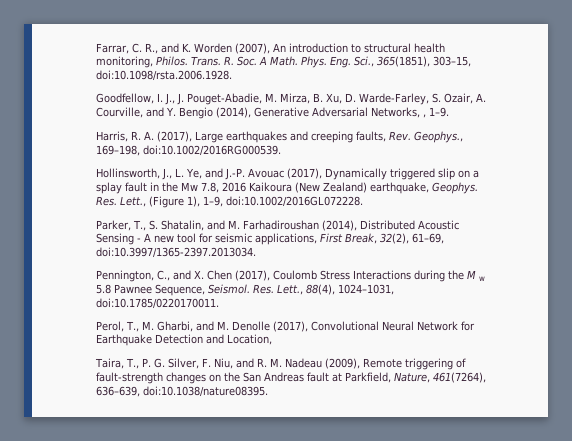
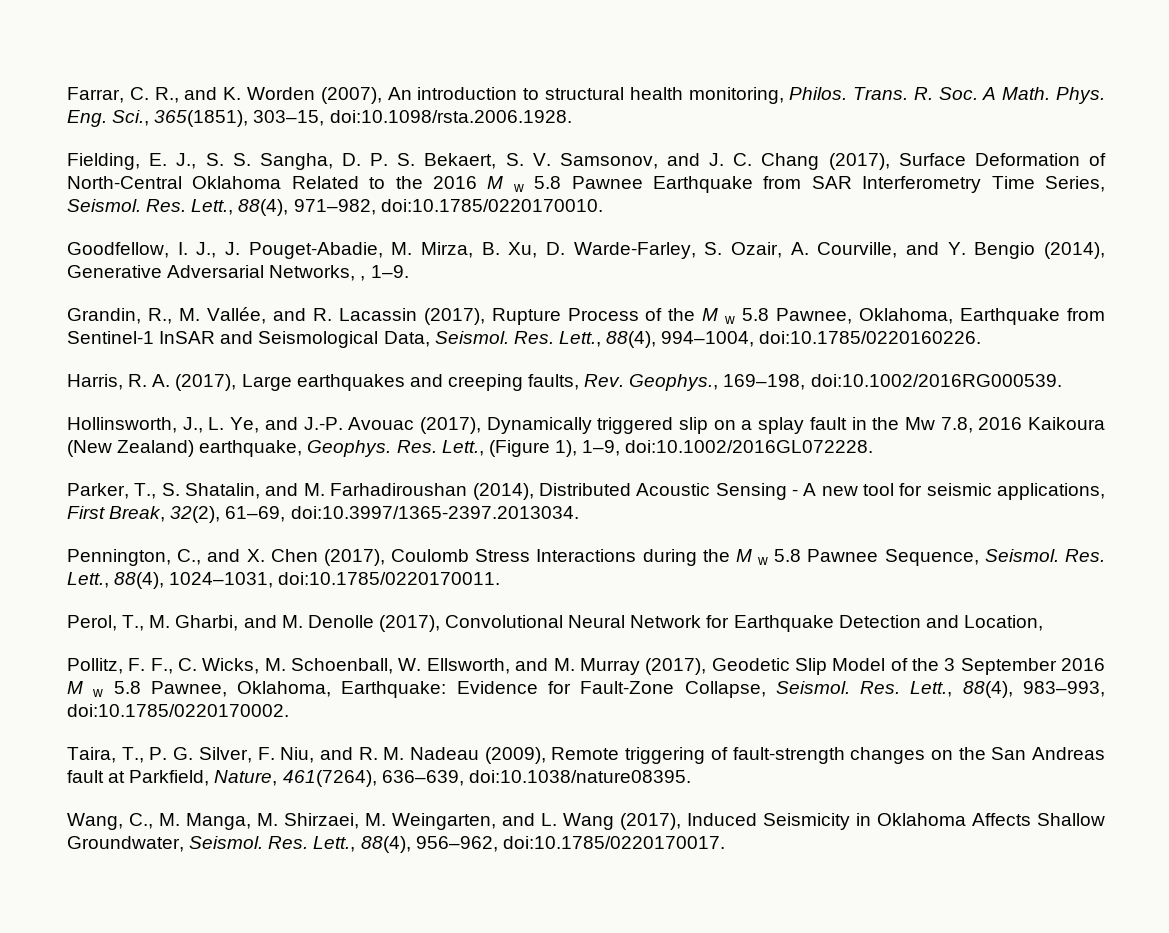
+ Fielding, E. J., S. S. Sangha, D. P. S. Bekaert, S. V. Samsonov, and J. C. Chang (2017), Surface Deformation of North‐Central Oklahoma Related to the 2016 M w 5.8 Pawnee Earthquake from SAR Interferometry Time Series, Seismol. Res. Lett., 88(4), 971–982, doi:10.1785/0220170010.
+ Grandin, R., M. Vallée, and R. Lacassin (2017), Rupture Process of the M w 5.8 Pawnee, Oklahoma, Earthquake from Sentinel‐1 InSAR and Seismological Data, Seismol. Res. Lett., 88(4), 994–1004, doi:10.1785/0220160226.
+ Pollitz, F. F., C. Wicks, M. Schoenball, W. Ellsworth, and M. Murray (2017), Geodetic Slip Model of the 3 September 2016 M w 5.8 Pawnee, Oklahoma, Earthquake: Evidence for Fault‐Zone Collapse, Seismol. Res. Lett., 88(4), 983–993, doi:10.1785/0220170002.
+ Wang, C., M. Manga, M. Shirzaei, M. Weingarten, and L. Wang (2017), Induced Seismicity in Oklahoma Affects Shallow Groundwater, Seismol. Res. Lett., 88(4), 956–962, doi:10.1785/0220170017.

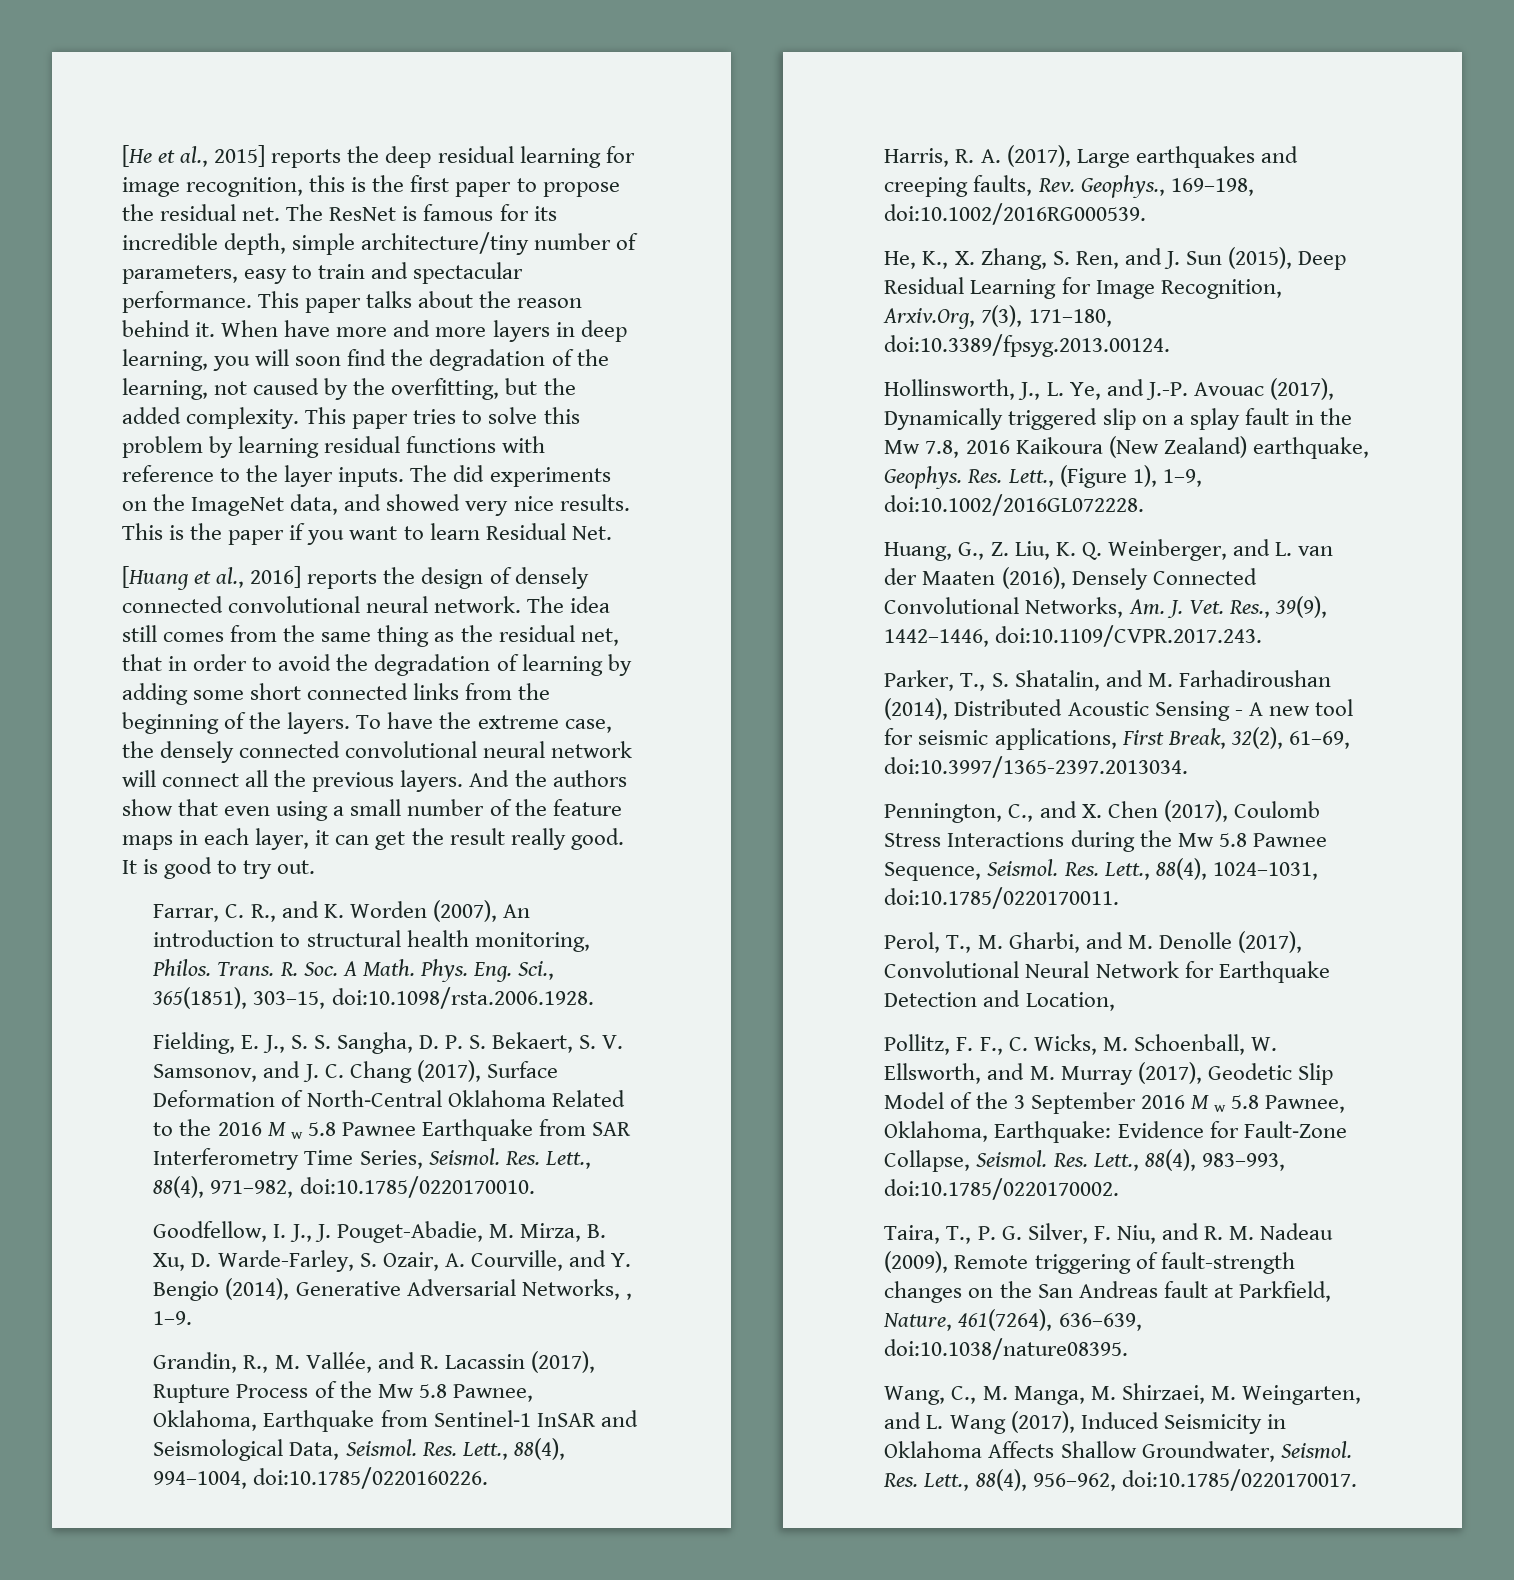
+ [He et al., 2015] reports the deep residual learning for image recognition, this is the first paper to propose the residual net. The ResNet is famous for its incredible depth, simple architecture/tiny number of parameters, easy to train and spectacular performance. This paper talks about the reason behind it. When have more and more layers in deep learning, you will soon find the degradation of the learning, not caused by the overfitting, but the added complexity. This paper tries to solve this problem by learning residual functions with reference to the layer inputs. The did experiments on the ImageNet data, and showed very nice results. This is the paper if you want to learn Residual Net.
+ [Huang et al., 2016] reports the design of densely connected convolutional neural network. The idea still comes from the same thing as the residual net, that in order to avoid the degradation of learning by adding some short connected links from the beginning of the layers. To have the extreme case, the densely connected convolutional neural network will connect all the previous layers. And the authors show that even using a small number of the feature maps in each layer, it can get the result really good. It is good to try out.
- Grandin, R., M. Vallée, and R. Lacassin (2017), Rupture Process of the M w 5.8 Pawnee, Oklahoma, Earthquake from Sentinel‐1 InSAR and Seismological Data, Seismol.
+ Grandin, R., M. Vallée, and R. Lacassin (2017), Rupture Process of the Mw 5.8 Pawnee, Oklahoma, Earthquake from Sentinel‐1 InSAR and Seismological Data, Seismol.
+ He, K., X. Zhang, S. Ren, and J. Sun (2015), Deep Residual Learning for Image Recognition, Arxiv.Org, 7(3), 171–180, doi:10.3389/fpsyg.2013.00124.
+ Huang, G., Z. Liu, K. Q. Weinberger, and L. van der Maaten (2016), Densely Connected Convolutional Networks, Am. J. Vet. Res., 39(9), 1442–1446, doi:10.1109/CVPR.2017.243.
- Pennington, C., and X. Chen (2017), Coulomb Stress Interactions during the M w 5.8 Pawnee Sequence, Seismol.
+ Pennington, C., and X. Chen (2017), Coulomb Stress Interactions during the Mw 5.8 Pawnee Sequence, Seismol.

